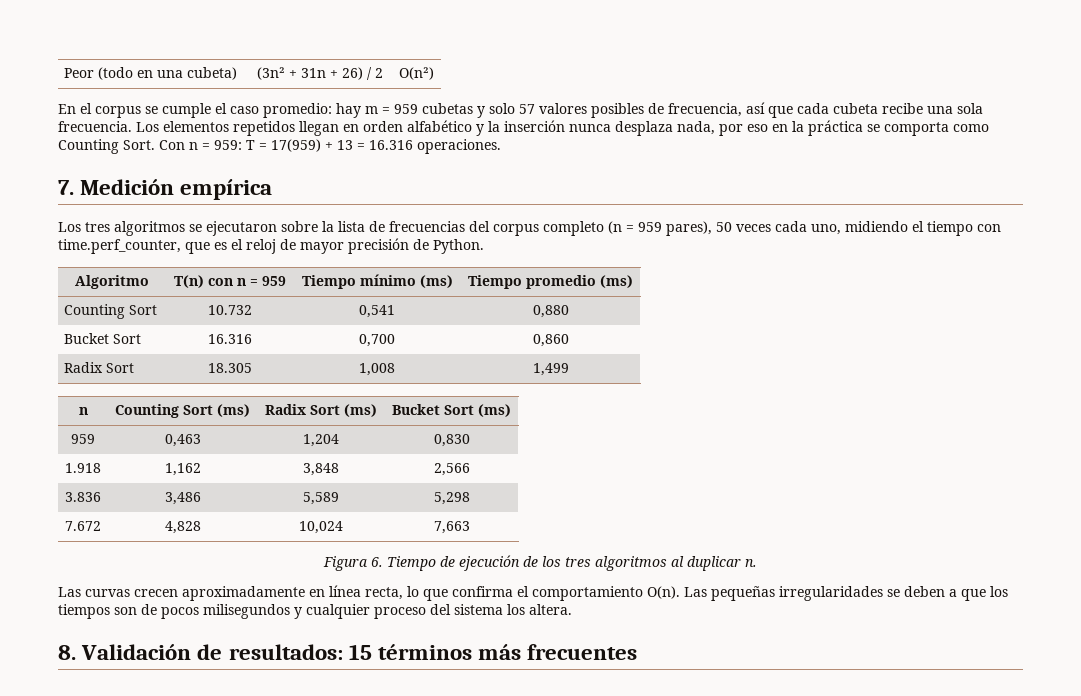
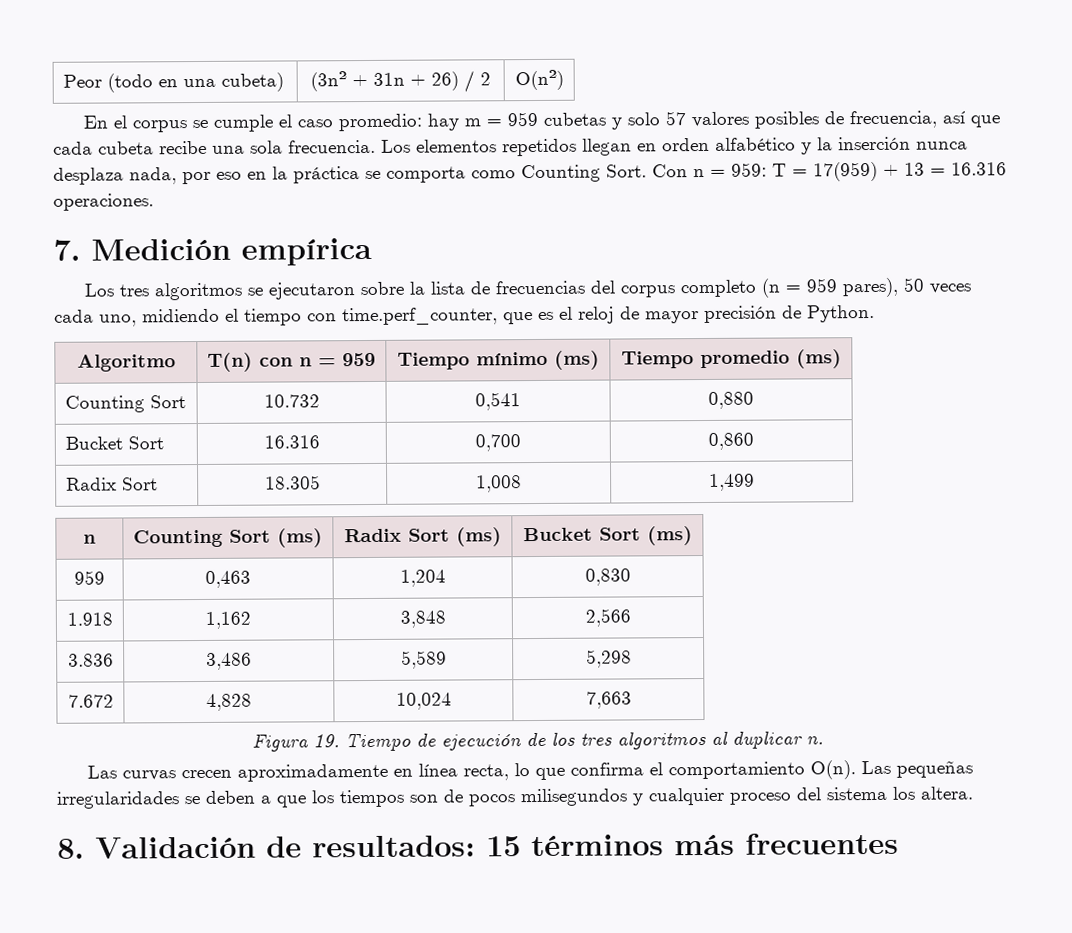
- Figura 6. Tiempo de ejecución de los tres algoritmos al duplicar n.
+ Figura 19. Tiempo de ejecución de los tres algoritmos al duplicar n.

